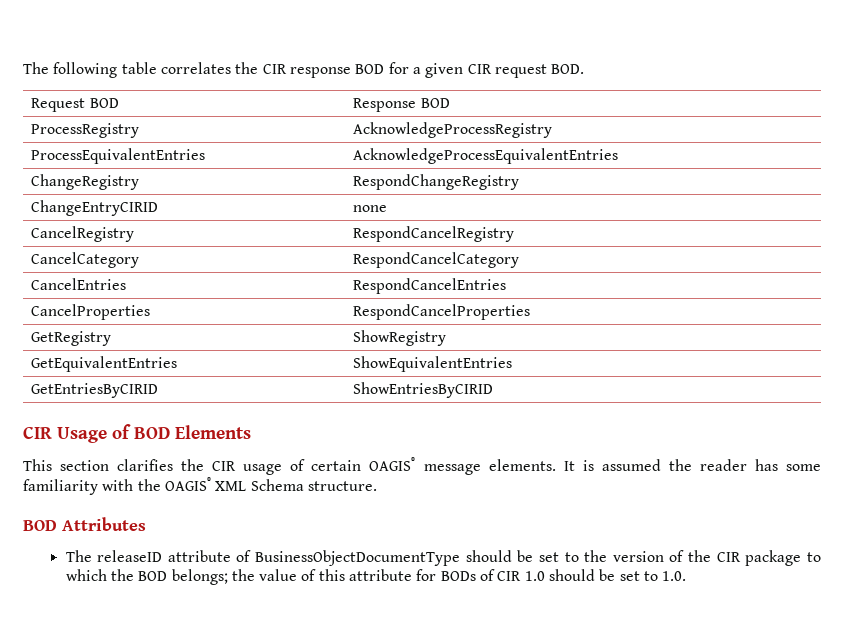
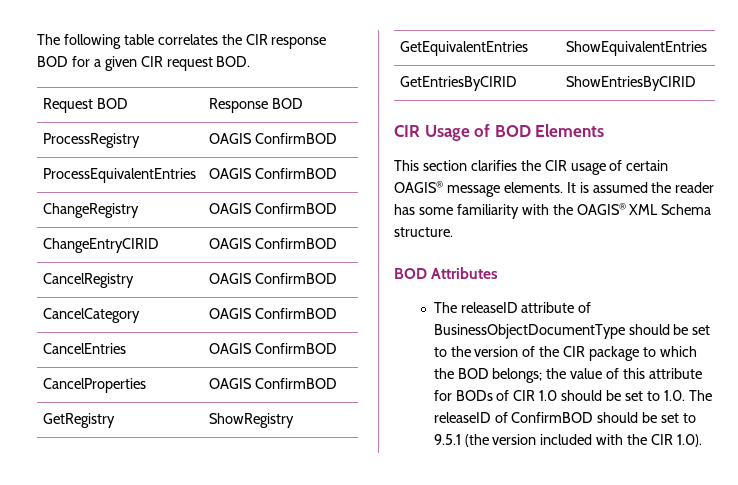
- ProcessRegistry | AcknowledgeProcessRegistry
+ ProcessRegistry | OAGIS ConfirmBOD
- ProcessEquivalentEntries | AcknowledgeProcessEquivalentEntries
+ ProcessEquivalentEntries | OAGIS ConfirmBOD
- ChangeRegistry | RespondChangeRegistry
+ ChangeRegistry | OAGIS ConfirmBOD
- ChangeEntryCIRID | none
+ ChangeEntryCIRID | OAGIS ConfirmBOD
- CancelRegistry | RespondCancelRegistry
+ CancelRegistry | OAGIS ConfirmBOD
- CancelCategory | RespondCancelCategory
+ CancelCategory | OAGIS ConfirmBOD
- CancelEntries | RespondCancelEntries
+ CancelEntries | OAGIS ConfirmBOD
- CancelProperties | RespondCancelProperties
+ CancelProperties | OAGIS ConfirmBOD
- The releaseID attribute of BusinessObjectDocumentType should be set to the version of the CIR package to which the BOD belongs; the value of this attribute for BODs of CIR 1.0 should be set to 1.0.
+ The releaseID attribute of BusinessObjectDocumentType should be set to the version of the CIR package to which the BOD belongs; the value of this attribute for BODs of CIR 1.0 should be set to 1.0. The releaseID of ConfirmBOD should be set to 9.5.1 (the version included with the CIR 1.0).

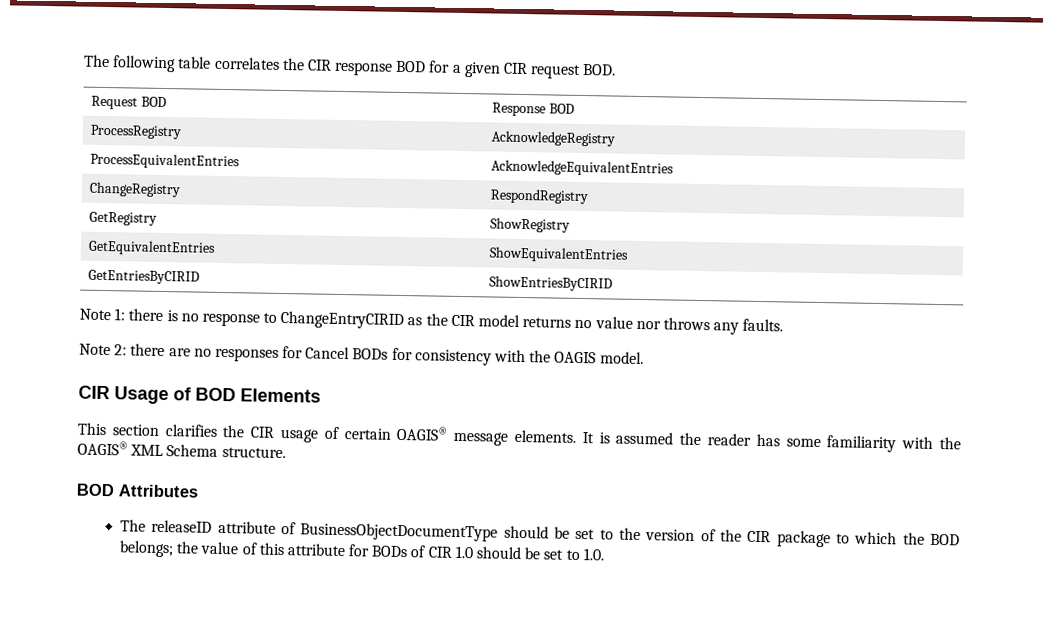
- ProcessRegistry | OAGIS ConfirmBOD
+ ProcessRegistry | AcknowledgeRegistry
- ProcessEquivalentEntries | OAGIS ConfirmBOD
+ ProcessEquivalentEntries | AcknowledgeEquivalentEntries
- ChangeRegistry | OAGIS ConfirmBOD
- ChangeEntryCIRID | OAGIS ConfirmBOD
- CancelRegistry | OAGIS ConfirmBOD
- CancelCategory | OAGIS ConfirmBOD
- CancelEntries | OAGIS ConfirmBOD
- CancelProperties | OAGIS ConfirmBOD
+ ChangeRegistry | RespondRegistry
+ Note 1: there is no response to ChangeEntryCIRID as the CIR model returns no value nor throws any faults.
+ Note 2: there are no responses for Cancel BODs for consistency with the OAGIS model.
- The releaseID attribute of BusinessObjectDocumentType should be set to the version of the CIR package to which the BOD belongs; the value of this attribute for BODs of CIR 1.0 should be set to 1.0. The releaseID of ConfirmBOD should be set to 9.5.1 (the version included with the CIR 1.0).
+ The releaseID attribute of BusinessObjectDocumentType should be set to the version of the CIR package to which the BOD belongs; the value of this attribute for BODs of CIR 1.0 should be set to 1.0.

